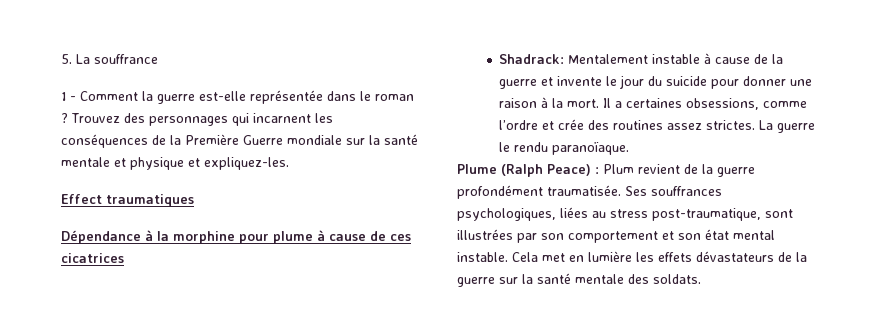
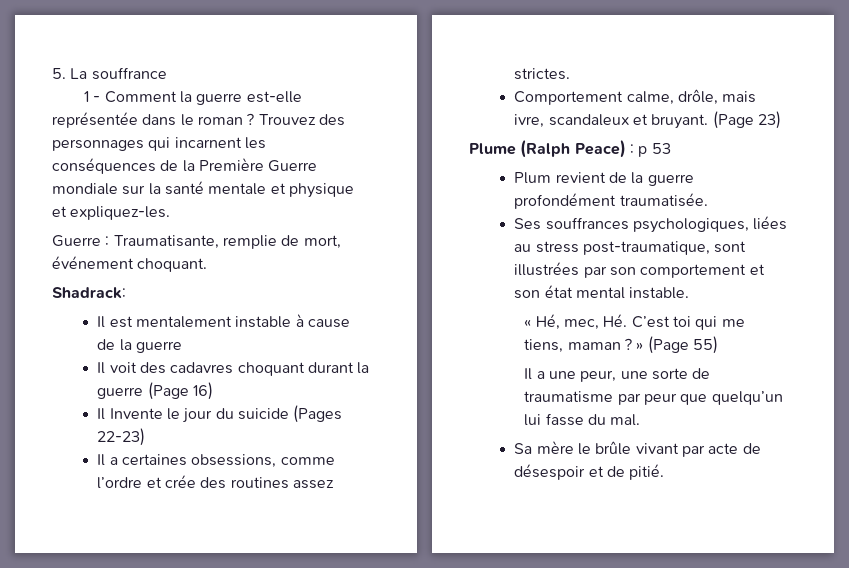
- Effect traumatiques
- Dépendance à la morphine pour plume à cause de ces cicatrices
- Shadrack: Mentalement instable à cause de la guerre et invente le jour du suicide pour donner une raison à la mort. Il a certaines obsessions, comme l’ordre et crée des routines assez strictes. La guerre le rendu paranoïaque.
+ Guerre : Traumatisante, remplie de mort, événement choquant.
+ Shadrack:
+ Il est mentalement instable à cause de la guerre
+ Il voit des cadavres choquant durant la guerre (Page 16)
+ Il Invente le jour du suicide (Pages 22-23)
+ Il a certaines obsessions, comme l’ordre et crée des routines assez strictes.
+ Comportement calme, drôle, mais ivre, scandaleux et bruyant. (Page 23)
- Plume (Ralph Peace) : Plum revient de la guerre profondément traumatisée. Ses souffrances psychologiques, liées au stress post-traumatique, sont illustrées par son comportement et son état mental instable. Cela met en lumière les effets dévastateurs de la guerre sur la santé mentale des soldats.
+ Plume (Ralph Peace) : p 53
+ Plum revient de la guerre profondément traumatisée.
+ Ses souffrances psychologiques, liées au stress post-traumatique, sont illustrées par son comportement et son état mental instable.
+ « Hé, mec, Hé. C’est toi qui me tiens, maman ? » (Page 55)
+ Il a une peur, une sorte de traumatisme par peur que quelqu’un lui fasse du mal.
+ Sa mère le brûle vivant par acte de désespoir et de pitié.

